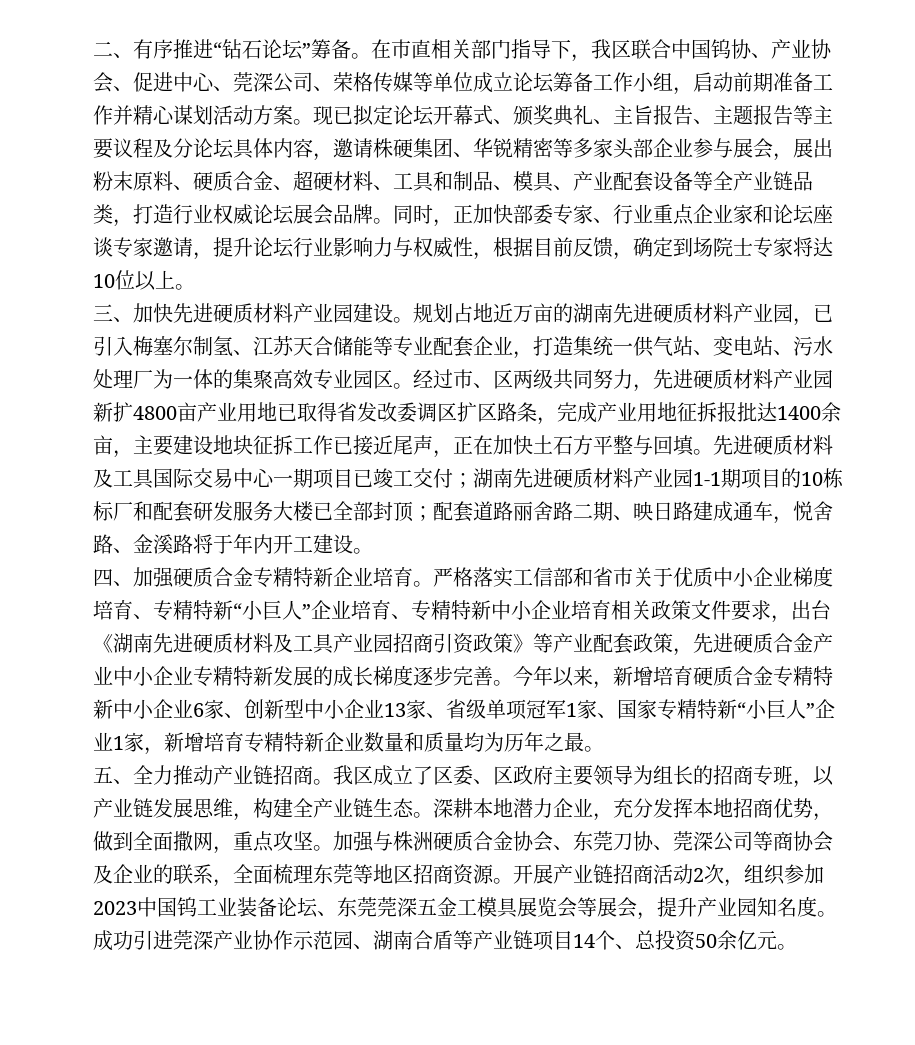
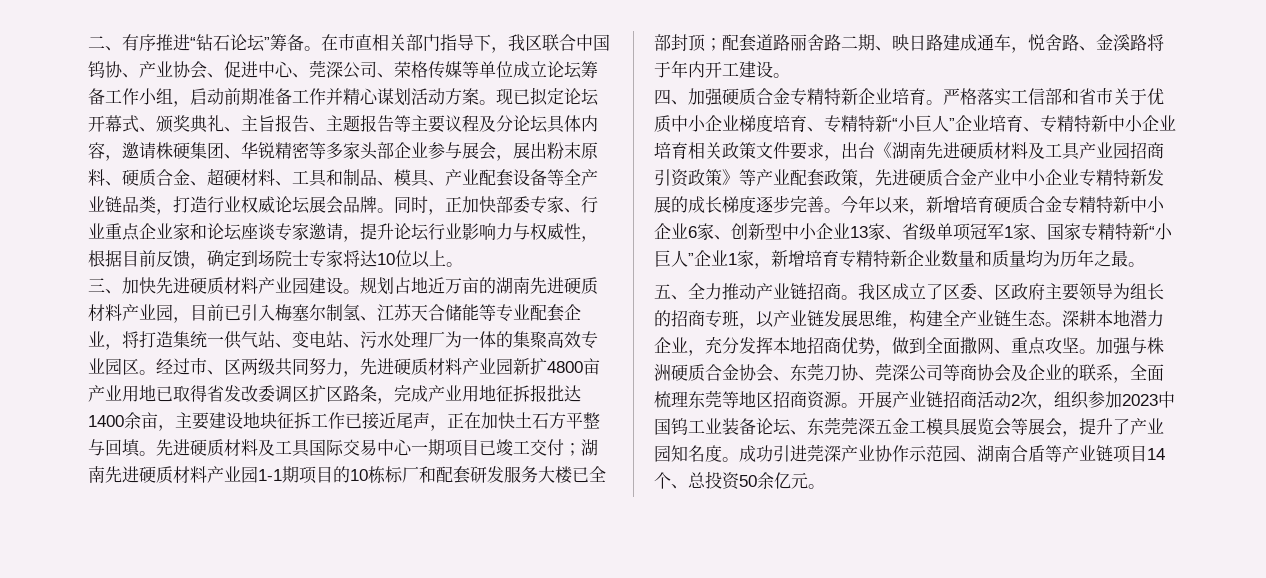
- 规划占地近万亩的湖南先进硬质材料产业园，已引入梅塞尔制氢、江苏天合储能等专业配套企业，打造集统一供气站、变电站、污水处理厂为一体的集聚高效专业园区。
+ 规划占地近万亩的湖南先进硬质材料产业园，目前已引入梅塞尔制氢、江苏天合储能等专业配套企业，将打造集统一供气站、变电站、污水处理厂为一体的集聚高效专业园区。
- 深耕本地潜力企业，充分发挥本地招商优势，做到全面撒网，重点攻坚。
+ 深耕本地潜力企业，充分发挥本地招商优势，做到全面撒网、重点攻坚。
- 开展产业链招商活动2次，组织参加2023中国钨工业装备论坛、东莞莞深五金工模具展览会等展会，提升产业园知名度。
+ 开展产业链招商活动2次，组织参加2023中国钨工业装备论坛、东莞莞深五金工模具展览会等展会，提升了产业园知名度。

